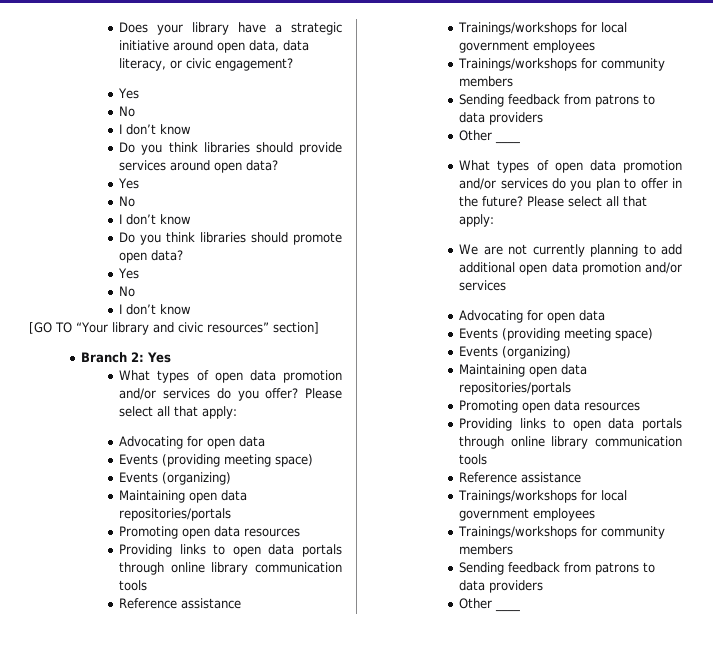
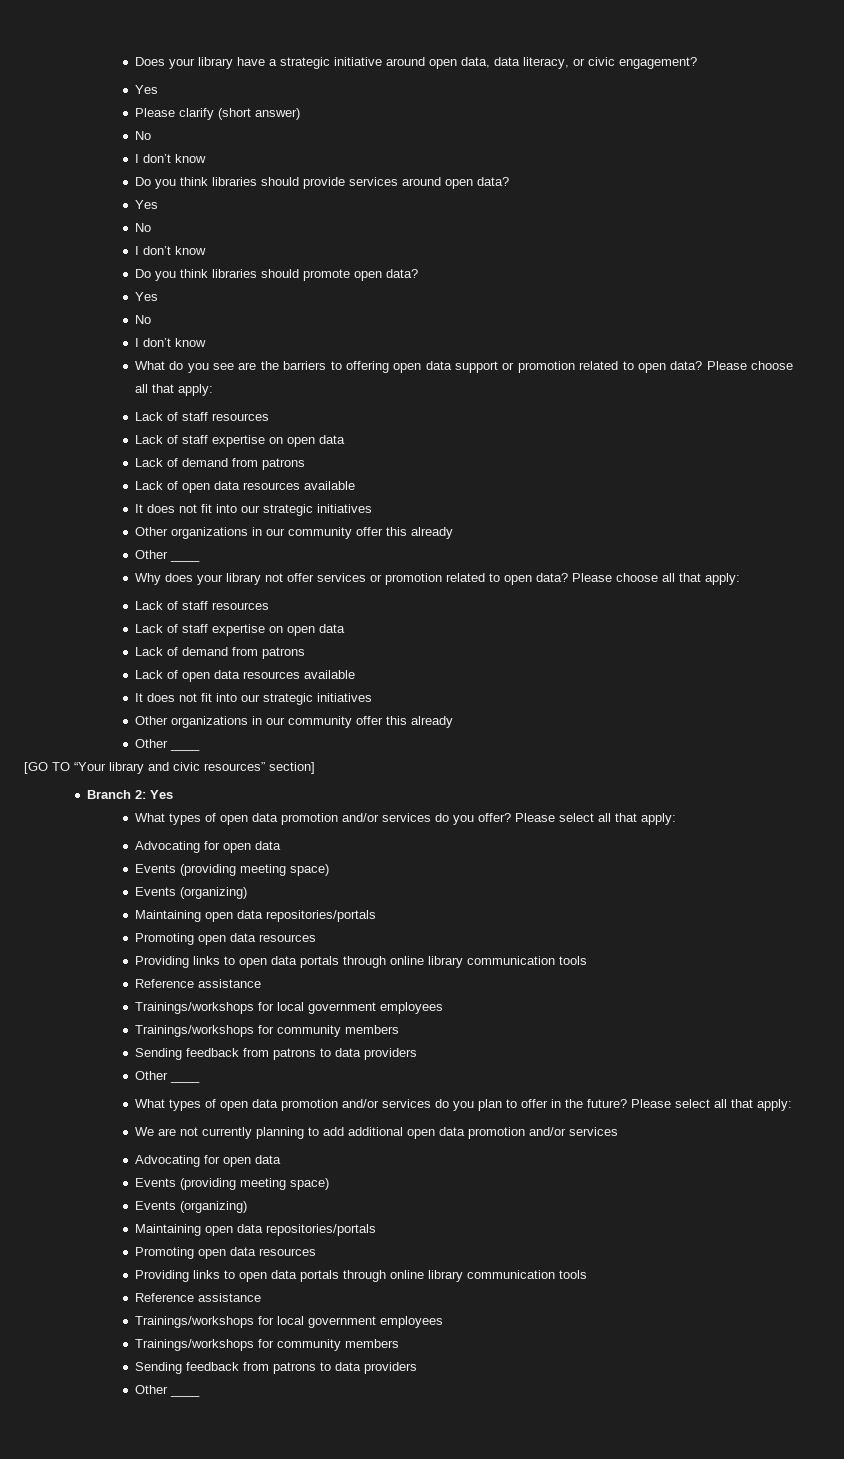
+ Please clarify (short answer)
+ What do you see are the barriers to offering open data support or promotion related to open data? Please choose all that apply:
+ Lack of staff resources
+ Lack of staff expertise on open data
+ Lack of demand from patrons
+ Lack of open data resources available
+ It does not fit into our strategic initiatives
+ Other organizations in our community offer this already
+ Other ____
+ Why does your library not offer services or promotion related to open data? Please choose all that apply:
+ Lack of staff resources
+ Lack of staff expertise on open data
+ Lack of demand from patrons
+ Lack of open data resources available
+ It does not fit into our strategic initiatives
+ Other organizations in our community offer this already
+ Other ____

